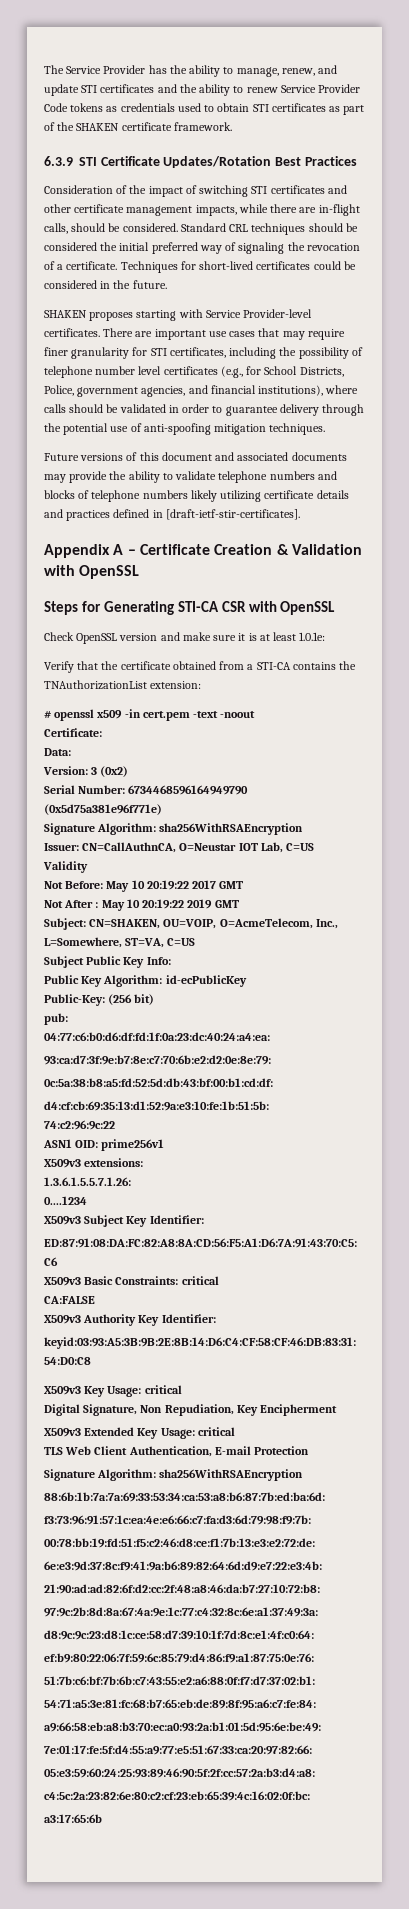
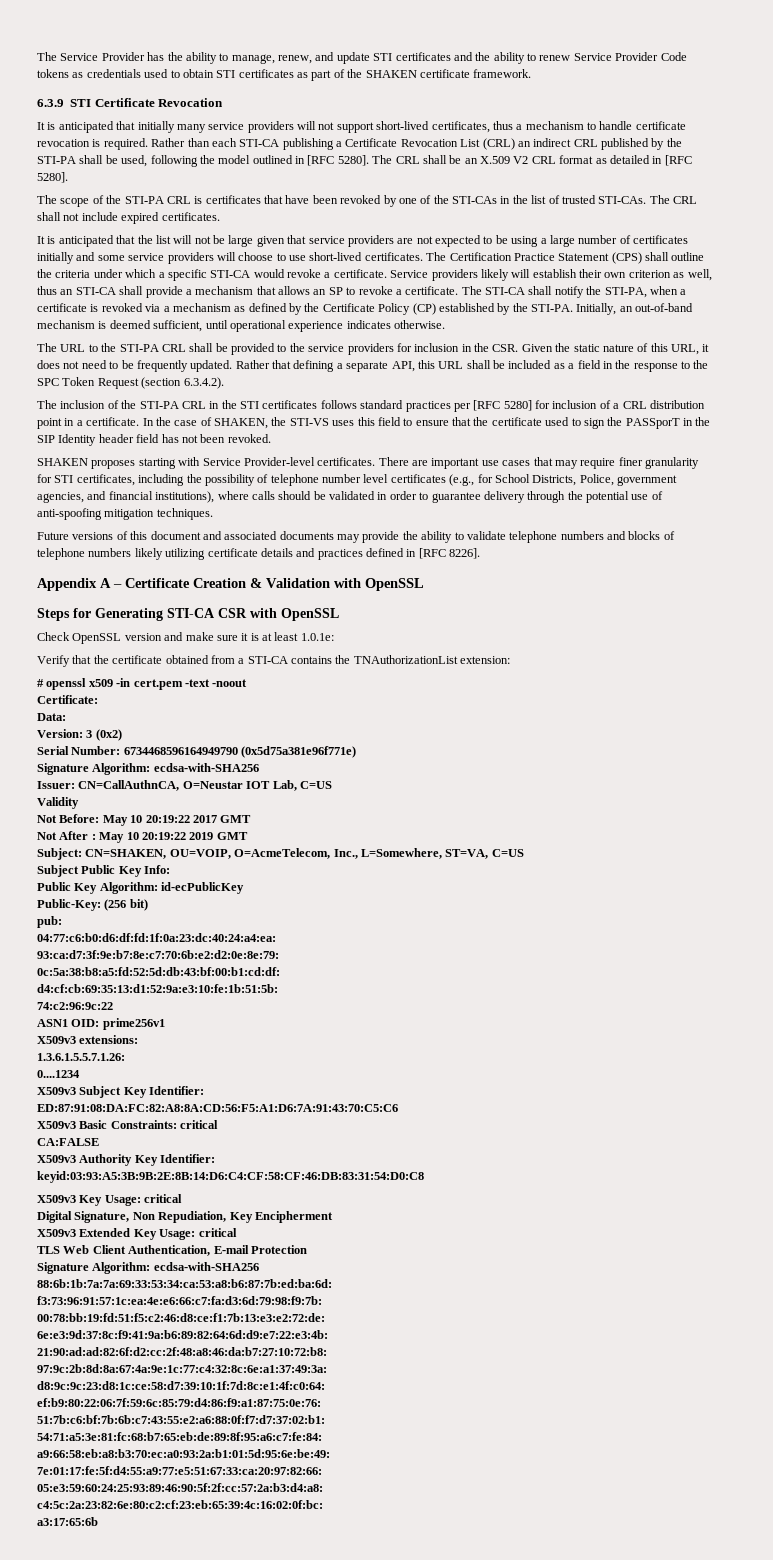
- 6.3.9 STI Certificate Updates/Rotation Best Practices
- Consideration of the impact of switching STI certificates and other certificate management impacts, while there are in-flight calls, should be considered. Standard CRL techniques should be considered the initial preferred way of signaling the revocation of a certificate. Techniques for short-lived certificates could be considered in the future.
+ 6.3.9 STI Certificate Revocation
+ It is anticipated that initially many service providers will not support short-lived certificates, thus a mechanism to handle certificate revocation is required. Rather than each STI-CA publishing a Certificate Revocation List (CRL) an indirect CRL published by the STI-PA shall be used, following the model outlined in [RFC 5280]. The CRL shall be an X.509 V2 CRL format as detailed in [RFC 5280].
+ The scope of the STI-PA CRL is certificates that have been revoked by one of the STI-CAs in the list of trusted STI-CAs. The CRL shall not include expired certificates.
+ It is anticipated that the list will not be large given that service providers are not expected to be using a large number of certificates initially and some service providers will choose to use short-lived certificates. The Certification Practice Statement (CPS) shall outline the criteria under which a specific STI-CA would revoke a certificate. Service providers likely will establish their own criterion as well, thus an STI-CA shall provide a mechanism that allows an SP to revoke a certificate. The STI-CA shall notify the STI-PA, when a certificate is revoked via a mechanism as defined by the Certificate Policy (CP) established by the STI-PA. Initially, an out-of-band mechanism is deemed sufficient, until operational experience indicates otherwise.
+ The URL to the STI-PA CRL shall be provided to the service providers for inclusion in the CSR. Given the static nature of this URL, it does not need to be frequently updated. Rather that defining a separate API, this URL shall be included as a field in the response to the SPC Token Request (section 6.3.4.2).
+ The inclusion of the STI-PA CRL in the STI certificates follows standard practices per [RFC 5280] for inclusion of a CRL distribution point in a certificate. In the case of SHAKEN, the STI-VS uses this field to ensure that the certificate used to sign the PASSporT in the SIP Identity header field has not been revoked.
- Future versions of this document and associated documents may provide the ability to validate telephone numbers and blocks of telephone numbers likely utilizing certificate details and practices defined in [draft-ietf-stir-certificates].
+ Future versions of this document and associated documents may provide the ability to validate telephone numbers and blocks of telephone numbers likely utilizing certificate details and practices defined in [RFC 8226].
  Serial Number: 6734468596164949790 (0x5d75a381e96f771e)
- Signature Algorithm: sha256WithRSAEncryption
+ Signature Algorithm: ecdsa-with-SHA256
  TLS Web Client Authentication, E-mail Protection
- Signature Algorithm: sha256WithRSAEncryption
+ Signature Algorithm: ecdsa-with-SHA256

